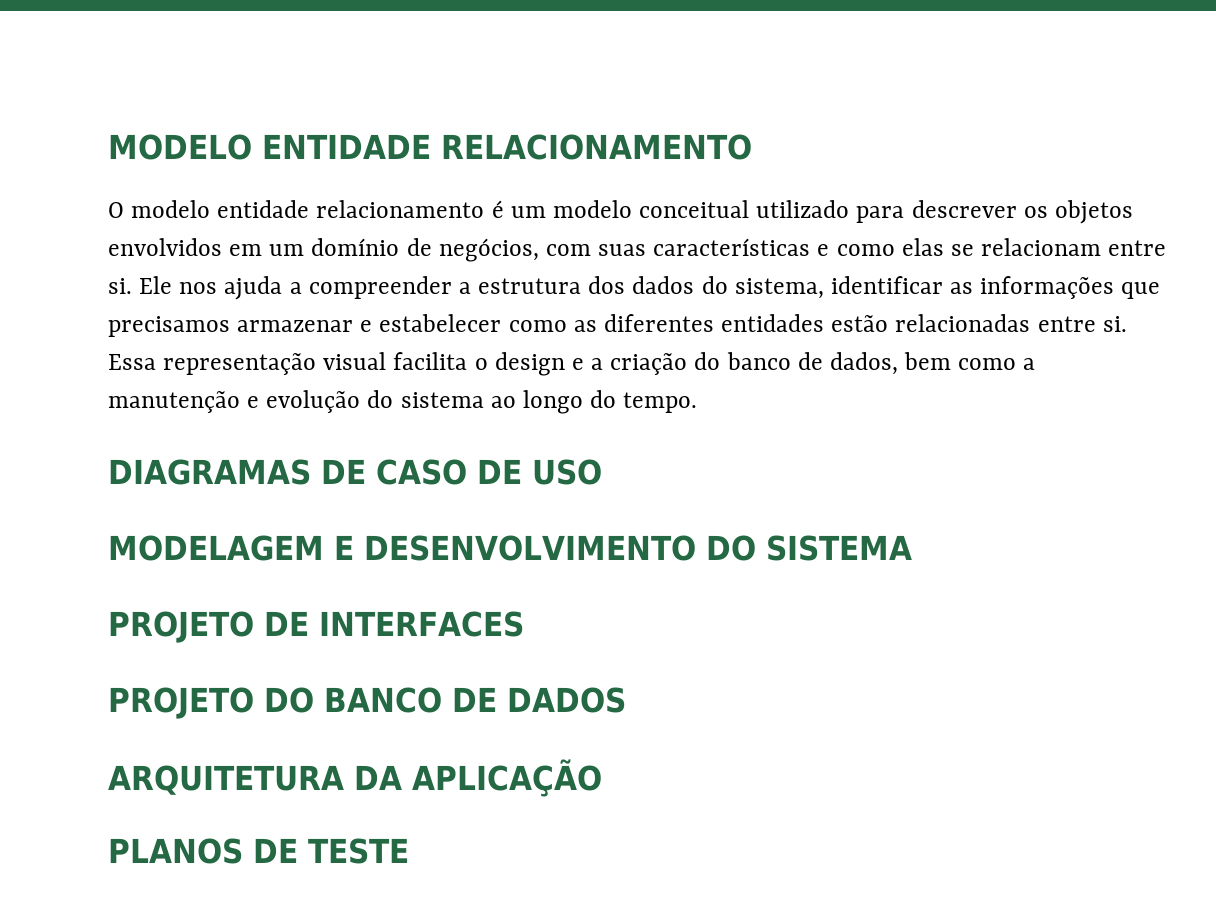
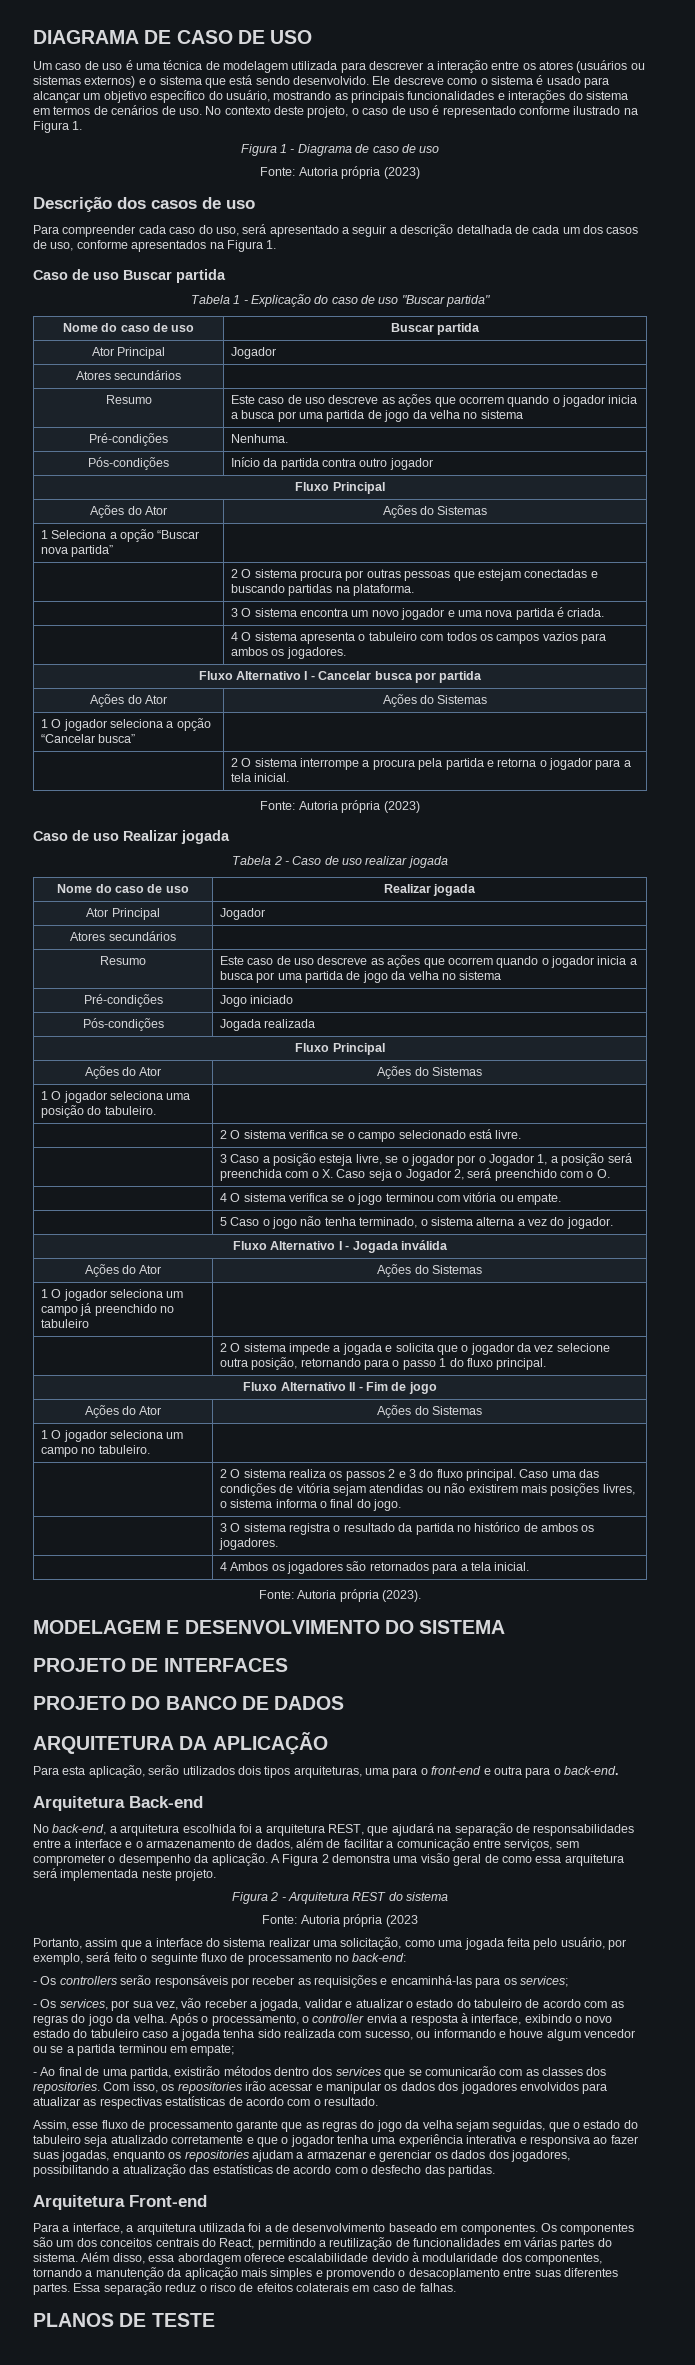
- MODELO ENTIDADE RELACIONAMENTO
- O modelo entidade relacionamento é um modelo conceitual utilizado para descrever os objetos envolvidos em um domínio de negócios, com suas características e como elas se relacionam entre si. Ele nos ajuda a compreender a estrutura dos dados do sistema, identificar as informações que precisamos armazenar e estabelecer como as diferentes entidades estão relacionadas entre si. Essa representação visual facilita o design e a criação do banco de dados, bem como a manutenção e evolução do sistema ao longo do tempo.
- DIAGRAMAS DE CASO DE USO
+ DIAGRAMA DE CASO DE USO
+ Um caso de uso é uma técnica de modelagem utilizada para descrever a interação entre os atores (usuários ou sistemas externos) e o sistema que está sendo desenvolvido. Ele descreve como o sistema é usado para alcançar um objetivo específico do usuário, mostrando as principais funcionalidades e interações do sistema em termos de cenários de uso. No contexto deste projeto, o caso de uso é representado conforme ilustrado na Figura 1.
+ Figura 1 - Diagrama de caso de uso
+ Fonte: Autoria própria (2023)
+ Descrição dos casos de uso
+ Para compreender cada caso do uso, será apresentado a seguir a descrição detalhada de cada um dos casos de uso, conforme apresentados na Figura 1.
+ Caso de uso Buscar partida
+ Tabela 1 - Explicação do caso de uso "Buscar partida"
+ Nome do caso de uso | Buscar partida
+ Ator Principal | Jogador
+ Atores secundários |
+ Resumo | Este caso de uso descreve as ações que ocorrem quando o jogador inicia a busca por uma partida de jogo da velha no sistema
+ Pré-condições | Nenhuma.
+ Pós-condições | Início da partida contra outro jogador
+ Fluxo Principal
+ Ações do Ator | Ações do Sistemas
+ 1 Seleciona a opção “Buscar nova partida” |
+ | 2 O sistema procura por outras pessoas que estejam conectadas e buscando partidas na plataforma.
+ | 3 O sistema encontra um novo jogador e uma nova partida é criada.
+ | 4 O sistema apresenta o tabuleiro com todos os campos vazios para ambos os jogadores.
+ Fluxo Alternativo I - Cancelar busca por partida
+ Ações do Ator | Ações do Sistemas
+ 1 O jogador seleciona a opção “Cancelar busca” |
+ | 2 O sistema interrompe a procura pela partida e retorna o jogador para a tela inicial.
+ Fonte: Autoria própria (2023)
+ Caso de uso Realizar jogada
+ Tabela 2 - Caso de uso realizar jogada
+ Nome do caso de uso | Realizar jogada
+ Ator Principal | Jogador
+ Atores secundários |
+ Resumo | Este caso de uso descreve as ações que ocorrem quando o jogador inicia a busca por uma partida de jogo da velha no sistema
+ Pré-condições | Jogo iniciado
+ Pós-condições | Jogada realizada
+ Fluxo Principal
+ Ações do Ator | Ações do Sistemas
+ 1 O jogador seleciona uma posição do tabuleiro. |
+ | 2 O sistema verifica se o campo selecionado está livre.
+ | 3 Caso a posição esteja livre, se o jogador por o Jogador 1, a posição será preenchida com o X. Caso seja o Jogador 2, será preenchido com o O.
+ | 4 O sistema verifica se o jogo terminou com vitória ou empate.
+ | 5 Caso o jogo não tenha terminado, o sistema alterna a vez do jogador.
+ Fluxo Alternativo I - Jogada inválida
+ Ações do Ator | Ações do Sistemas
+ 1 O jogador seleciona um campo já preenchido no tabuleiro |
+ | 2 O sistema impede a jogada e solicita que o jogador da vez selecione outra posição, retornando para o passo 1 do fluxo principal.
+ Fluxo Alternativo II - Fim de jogo
+ Ações do Ator | Ações do Sistemas
+ 1 O jogador seleciona um campo no tabuleiro. |
+ | 2 O sistema realiza os passos 2 e 3 do fluxo principal. Caso uma das condições de vitória sejam atendidas ou não existirem mais posições livres, o sistema informa o final do jogo.
+ | 3 O sistema registra o resultado da partida no histórico de ambos os jogadores.
+ | 4 Ambos os jogadores são retornados para a tela inicial.
+ Fonte: Autoria própria (2023).
+ Para esta aplicação, serão utilizados dois tipos arquiteturas, uma para o front-end e outra para o back-end.
+ Arquitetura Back-end
+ No back-end, a arquitetura escolhida foi a arquitetura REST, que ajudará na separação de responsabilidades entre a interface e o armazenamento de dados, além de facilitar a comunicação entre serviços, sem comprometer o desempenho da aplicação. A Figura 2 demonstra uma visão geral de como essa arquitetura será implementada neste projeto.
+ Figura 2 - Arquitetura REST do sistema
+ Fonte: Autoria própria (2023
+ Portanto, assim que a interface do sistema realizar uma solicitação, como uma jogada feita pelo usuário, por exemplo, será feito o seguinte fluxo de processamento no back-end:
+ - Os controllers serão responsáveis por receber as requisições e encaminhá-las para os services;
+ - Os services, por sua vez, vão receber a jogada, validar e atualizar o estado do tabuleiro de acordo com as regras do jogo da velha. Após o processamento, o controller envia a resposta à interface, exibindo o novo estado do tabuleiro caso a jogada tenha sido realizada com sucesso, ou informando e houve algum vencedor ou se a partida terminou em empate;
+ - Ao final de uma partida, existirão métodos dentro dos services que se comunicarão com as classes dos repositories. Com isso, os repositories irão acessar e manipular os dados dos jogadores envolvidos para atualizar as respectivas estatísticas de acordo com o resultado.
+ Assim, esse fluxo de processamento garante que as regras do jogo da velha sejam seguidas, que o estado do tabuleiro seja atualizado corretamente e que o jogador tenha uma experiência interativa e responsiva ao fazer suas jogadas, enquanto os repositories ajudam a armazenar e gerenciar os dados dos jogadores, possibilitando a atualização das estatísticas de acordo com o desfecho das partidas.
+ Arquitetura Front-end
+ Para a interface, a arquitetura utilizada foi a de desenvolvimento baseado em componentes. Os componentes são um dos conceitos centrais do React, permitindo a reutilização de funcionalidades em várias partes do sistema. Além disso, essa abordagem oferece escalabilidade devido à modularidade dos componentes, tornando a manutenção da aplicação mais simples e promovendo o desacoplamento entre suas diferentes partes. Essa separação reduz o risco de efeitos colaterais em caso de falhas.

